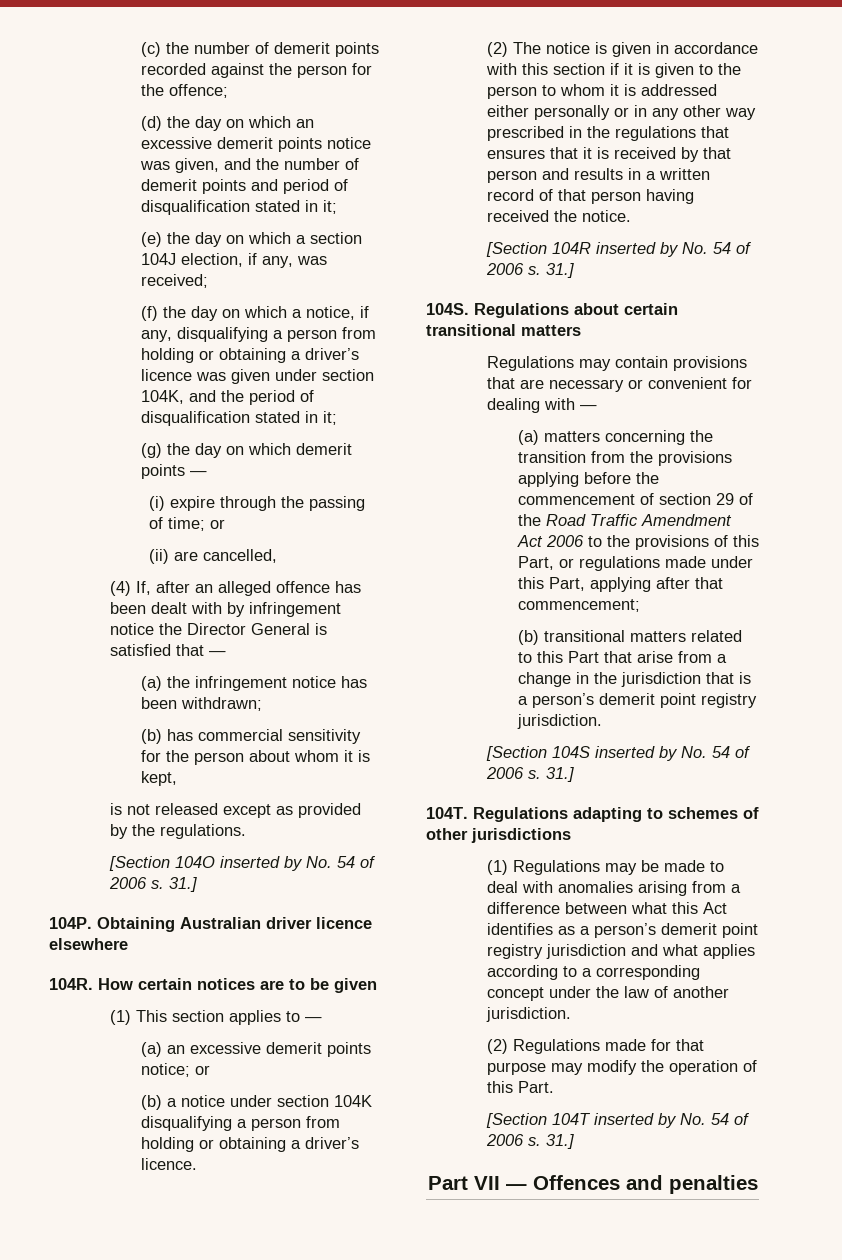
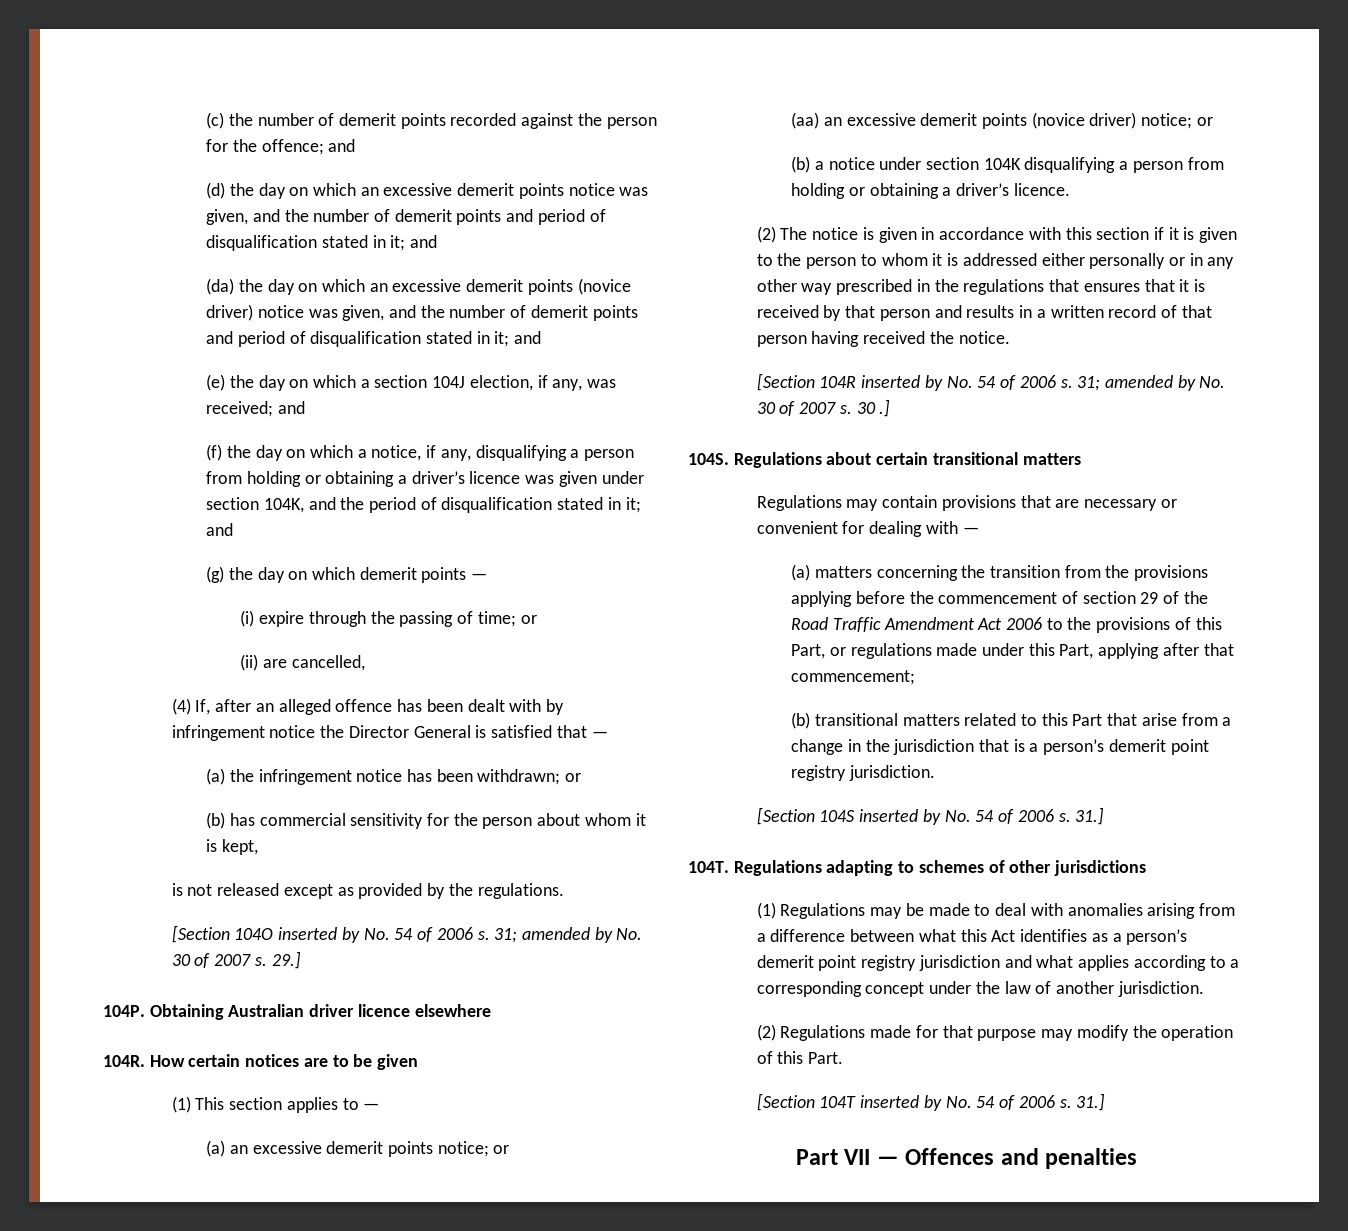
- (c) the number of demerit points recorded against the person for the offence;
+ (c) the number of demerit points recorded against the person for the offence; and
- (d) the day on which an excessive demerit points notice was given, and the number of demerit points and period of disqualification stated in it;
+ (d) the day on which an excessive demerit points notice was given, and the number of demerit points and period of disqualification stated in it; and
+ (da) the day on which an excessive demerit points (novice driver) notice was given, and the number of demerit points and period of disqualification stated in it; and
- (e) the day on which a section 104J election, if any, was received;
+ (e) the day on which a section 104J election, if any, was received; and
- (f) the day on which a notice, if any, disqualifying a person from holding or obtaining a driver’s licence was given under section 104K, and the period of disqualification stated in it;
+ (f) the day on which a notice, if any, disqualifying a person from holding or obtaining a driver’s licence was given under section 104K, and the period of disqualification stated in it; and
- (a) the infringement notice has been withdrawn;
+ (a) the infringement notice has been withdrawn; or
- [Section 104O inserted by No. 54 of 2006 s. 31.]
+ [Section 104O inserted by No. 54 of 2006 s. 31; amended by No. 30 of 2007 s. 29.]
+ (aa) an excessive demerit points (novice driver) notice; or
- [Section 104R inserted by No. 54 of 2006 s. 31.]
+ [Section 104R inserted by No. 54 of 2006 s. 31; amended by No. 30 of 2007 s. 30 .]

